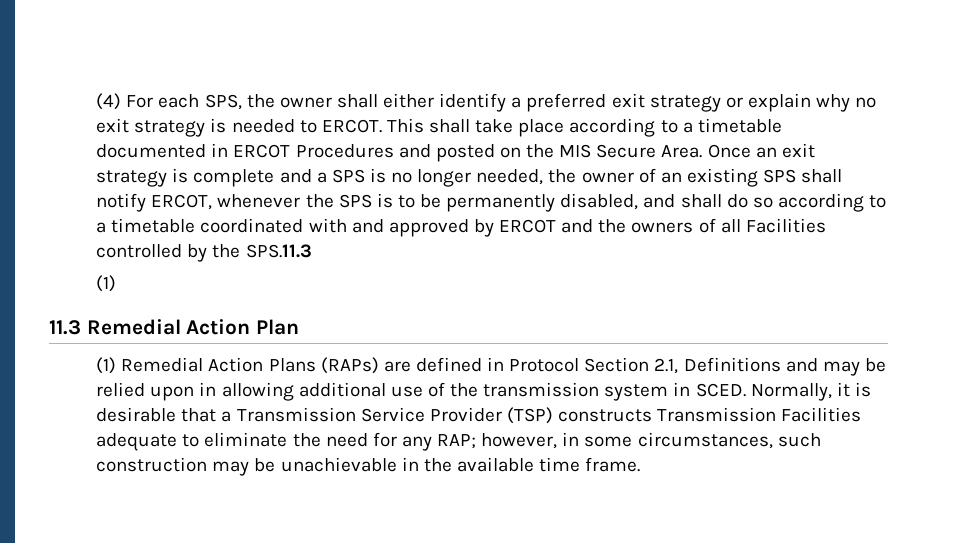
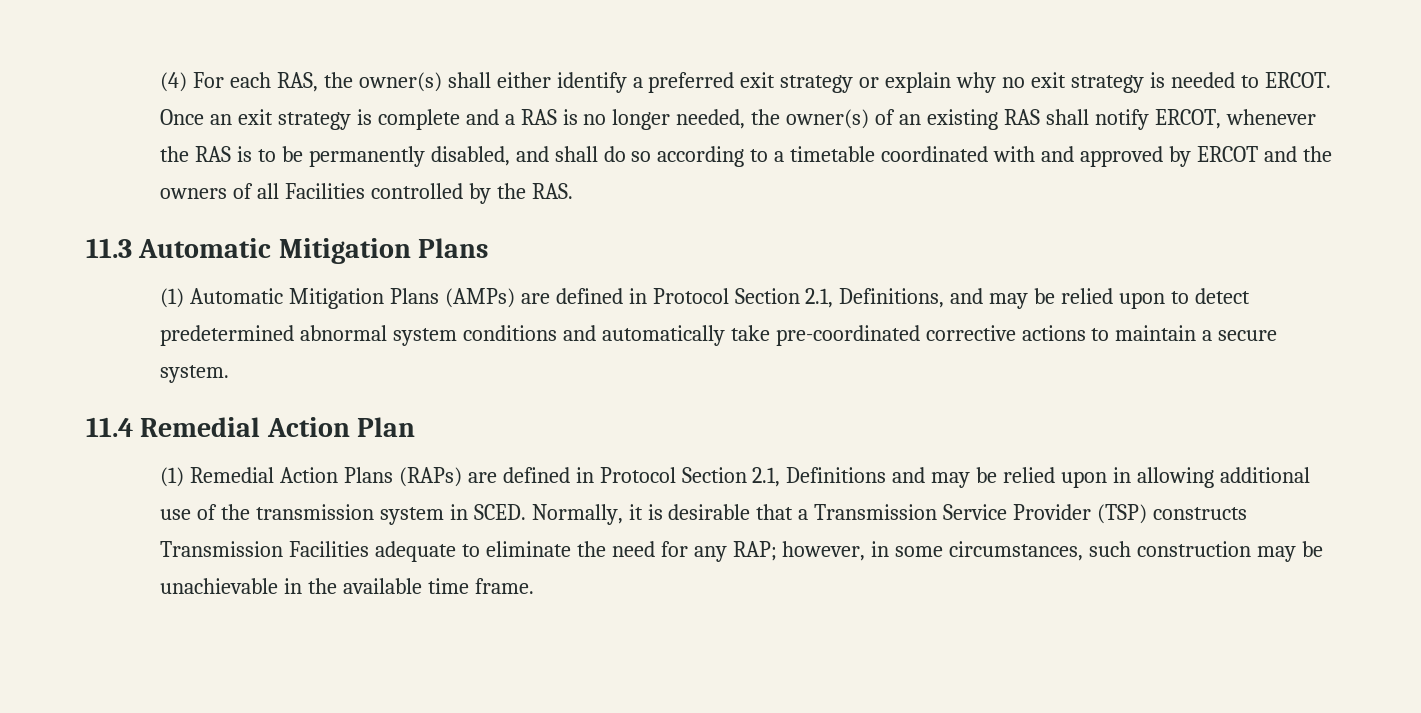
- (4) For each SPS, the owner shall either identify a preferred exit strategy or explain why no exit strategy is needed to ERCOT.
+ (4) For each RAS, the owner(s) shall either identify a preferred exit strategy or explain why no exit strategy is needed to ERCOT.
- This shall take place according to a timetable documented in ERCOT Procedures and posted on the MIS Secure Area.
- Once an exit strategy is complete and a SPS is no longer needed, the owner of an existing SPS shall notify ERCOT, whenever the SPS is to be permanently disabled, and shall do so according to a timetable coordinated with and approved by ERCOT and the owners of all Facilities controlled by the SPS.11.3
- (1)
- 11.3 Remedial Action Plan
+ Once an exit strategy is complete and a RAS is no longer needed, the owner(s) of an existing RAS shall notify ERCOT, whenever the RAS is to be permanently disabled, and shall do so according to a timetable coordinated with and approved by ERCOT and the owners of all Facilities controlled by the RAS.
+ 11.3 Automatic Mitigation Plans
+ (1) Automatic Mitigation Plans (AMPs) are defined in Protocol Section 2.1, Definitions, and may be relied upon to detect predetermined abnormal system conditions and automatically take pre-coordinated corrective actions to maintain a secure system.
+ 11.4 Remedial Action Plan

